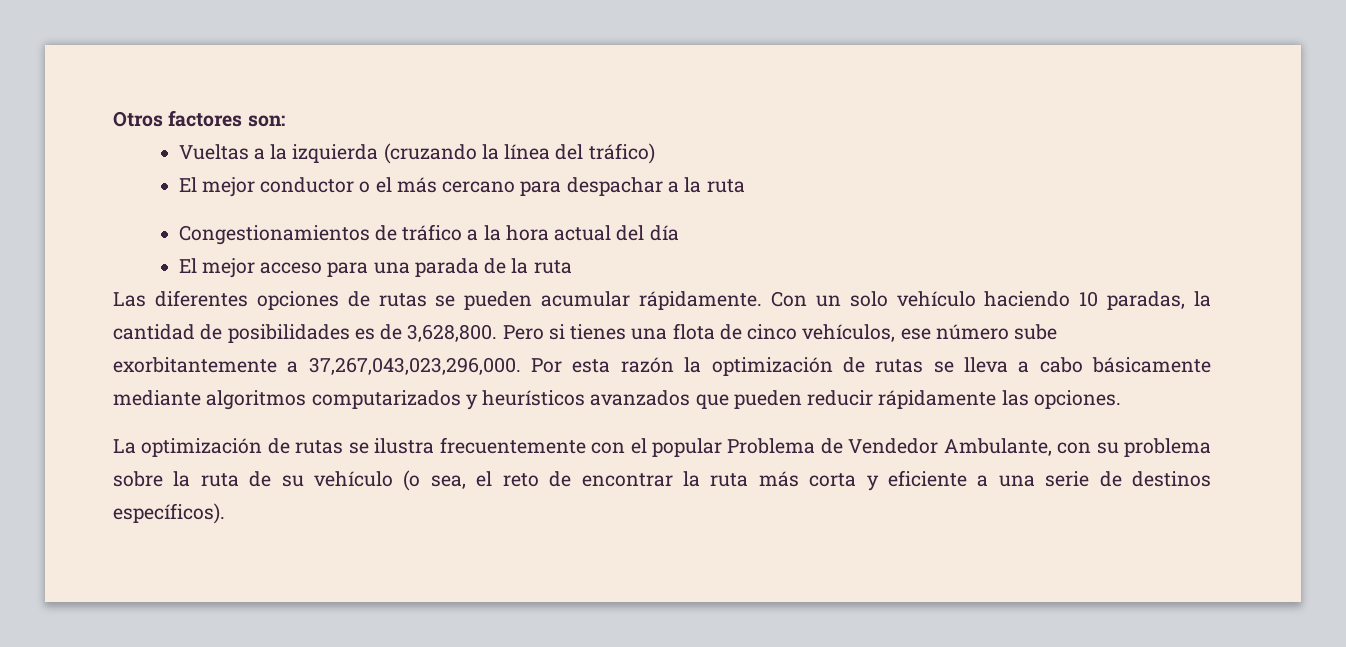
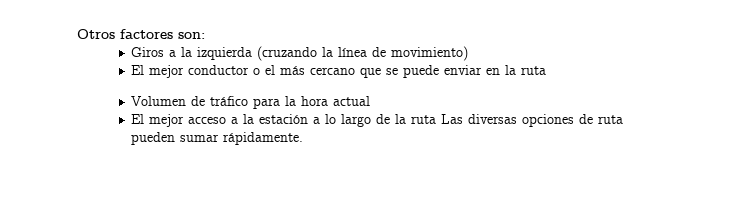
- Vueltas a la izquierda (cruzando la línea del tráfico)
+ Giros a la izquierda (cruzando la línea de movimiento)
- El mejor conductor o el más cercano para despachar a la ruta
- Congestionamientos de tráfico a la hora actual del día
+ El mejor conductor o el más cercano que se puede enviar en la ruta
+ Volumen de tráfico para la hora actual
- El mejor acceso para una parada de la ruta
- Las diferentes opciones de rutas se pueden acumular rápidamente. Con un solo vehículo haciendo 10 paradas, la cantidad de posibilidades es de 3,628,800. Pero si tienes una flota de cinco vehículos, ese número sube exorbitantemente a 37,267,043,023,296,000. Por esta razón la optimización de rutas se lleva a cabo básicamente mediante algoritmos computarizados y heurísticos avanzados que pueden reducir rápidamente las opciones.
- La optimización de rutas se ilustra frecuentemente con el popular Problema de Vendedor Ambulante, con su problema sobre la ruta de su vehículo (o sea, el reto de encontrar la ruta más corta y eficiente a una serie de destinos específicos).
+ El mejor acceso a la estación a lo largo de la ruta Las diversas opciones de ruta pueden sumar rápidamente.

